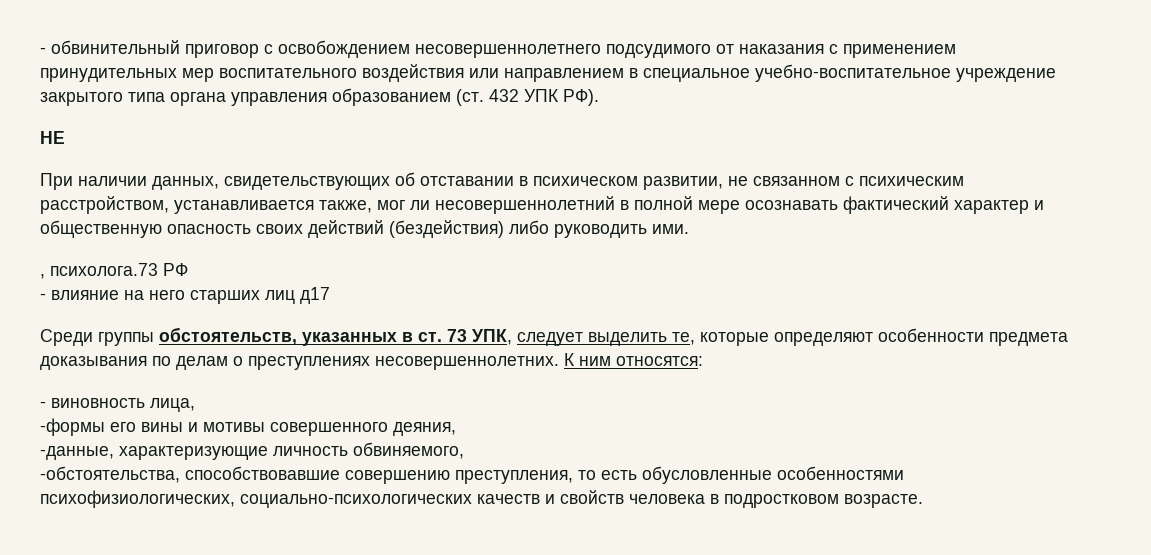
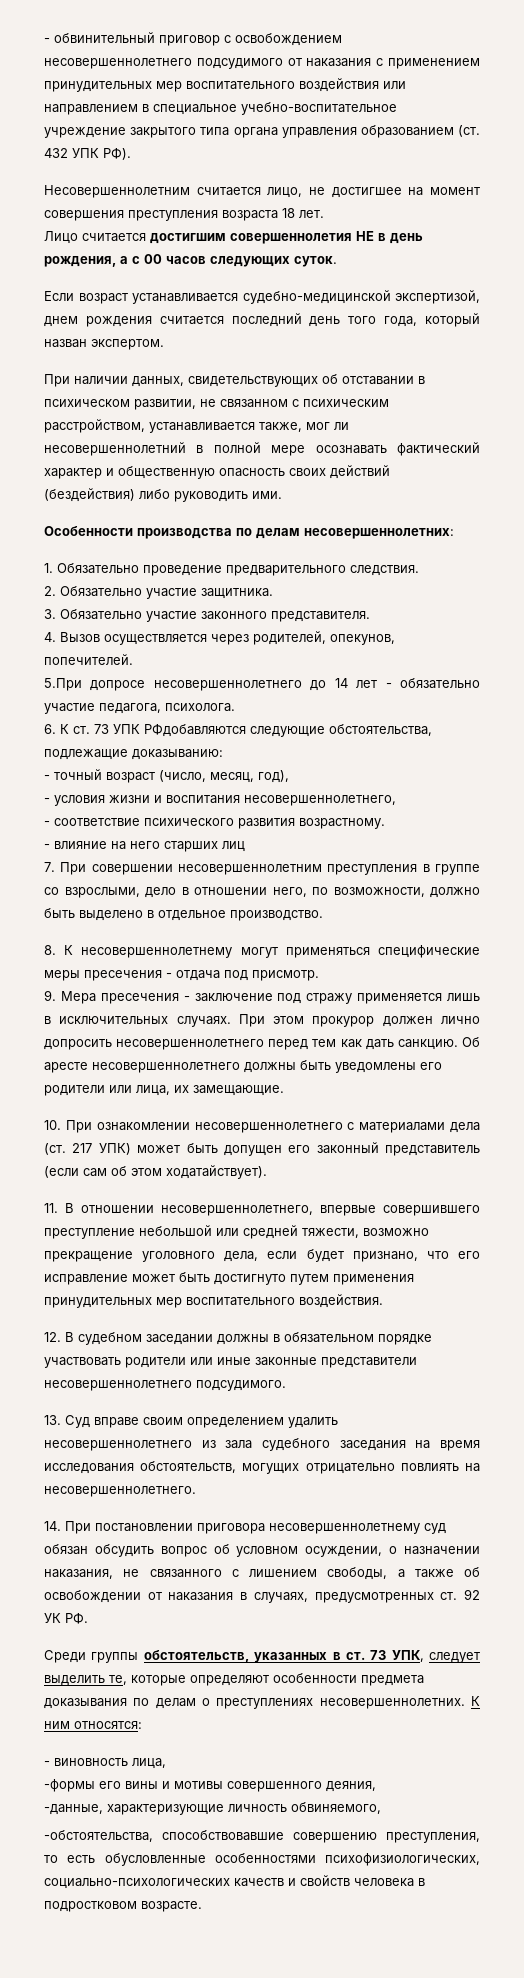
- НЕ
+ Несовершеннолетним считается лицо, не достигшее на момент совершения преступления возраста 18 лет.
+ Лицо считается достигшим совершеннолетия НЕ в день рождения, а с 00 часов следующих суток.
+ Если возраст устанавливается судебно-медицинской экспертизой, днем рождения считается последний день того года, который назван экспертом.
- , психолога.73 РФ
+ Особенности производства по делам несовершеннолетних:
+ 1. Обязательно проведение предварительного следствия.
+ 2. Обязательно участие защитника.
+ 3. Обязательно участие законного представителя.
+ 4. Вызов осуществляется через родителей, опекунов, попечителей.
+ 5.При допросе несовершеннолетнего до 14 лет - обязательно участие педагога, психолога.
+ 6. К ст. 73 УПК РФдобавляются следующие обстоятельства, подлежащие доказыванию:
+ - точный возраст (число, месяц, год),
+ - условия жизни и воспитания несовершеннолетнего,
+ - соответствие психического развития возрастному.
- - влияние на него старших лиц д17
+ - влияние на него старших лиц
+ 7. При совершении несовершеннолетним преступления в группе со взрослыми, дело в отношении него, по возможности, должно быть выделено в отдельное производство.
+ 8. К несовершеннолетнему могут применяться специфические меры пресечения - отдача под присмотр.
+ 9. Мера пресечения - заключение под стражу применяется лишь в исключительных случаях. При этом прокурор должен лично допросить несовершеннолетнего перед тем как дать санкцию. Об аресте несовершеннолетнего должны быть уведомлены его родители или лица, их замещающие.
+ 10. При ознакомлении несовершеннолетнего с материалами дела (ст. 217 УПК) может быть допущен его законный представитель (если сам об этом ходатайствует).
+ 11. В отношении несовершеннолетнего, впервые совершившего преступление небольшой или средней тяжести, возможно прекращение уголовного дела, если будет признано, что его исправление может быть достигнуто путем применения принудительных мер воспитательного воздействия.
+ 12. В судебном заседании должны в обязательном порядке участвовать родители или иные законные представители несовершеннолетнего подсудимого.
+ 13. Суд вправе своим определением удалить несовершеннолетнего из зала судебного заседания на время исследования обстоятельств, могущих отрицательно повлиять на несовершеннолетнего.
+ 14. При постановлении приговора несовершеннолетнему суд обязан обсудить вопрос об условном осуждении, о назначении наказания, не связанного с лишением свободы, а также об освобождении от наказания в случаях, предусмотренных ст. 92 УК РФ.

